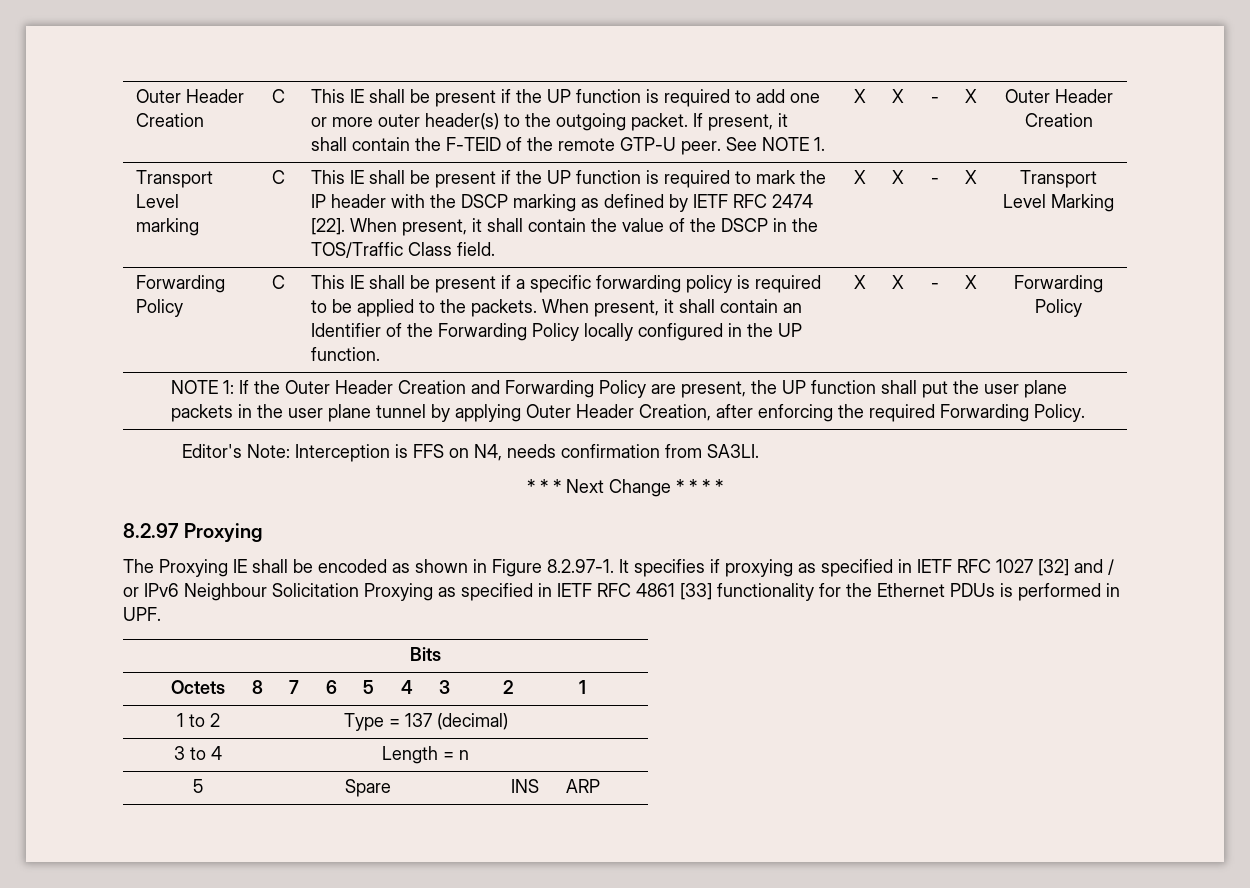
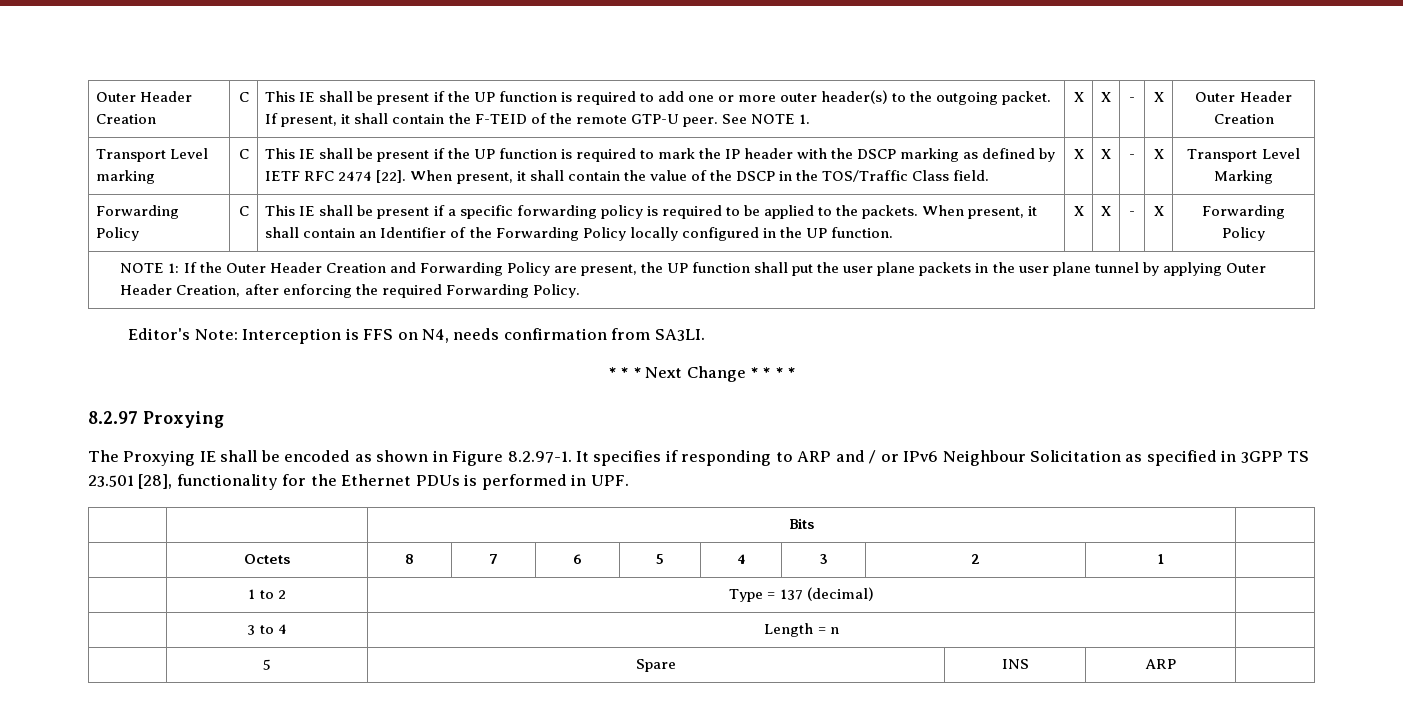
- The Proxying IE shall be encoded as shown in Figure 8.2.97-1. It specifies if proxying as specified in IETF RFC 1027 [32] and / or IPv6 Neighbour Solicitation Proxying as specified in IETF RFC 4861 [33] functionality for the Ethernet PDUs is performed in UPF.
+ The Proxying IE shall be encoded as shown in Figure 8.2.97-1. It specifies if responding to ARP and / or IPv6 Neighbour Solicitation as specified in 3GPP TS 23.501 [28], functionality for the Ethernet PDUs is performed in UPF.

